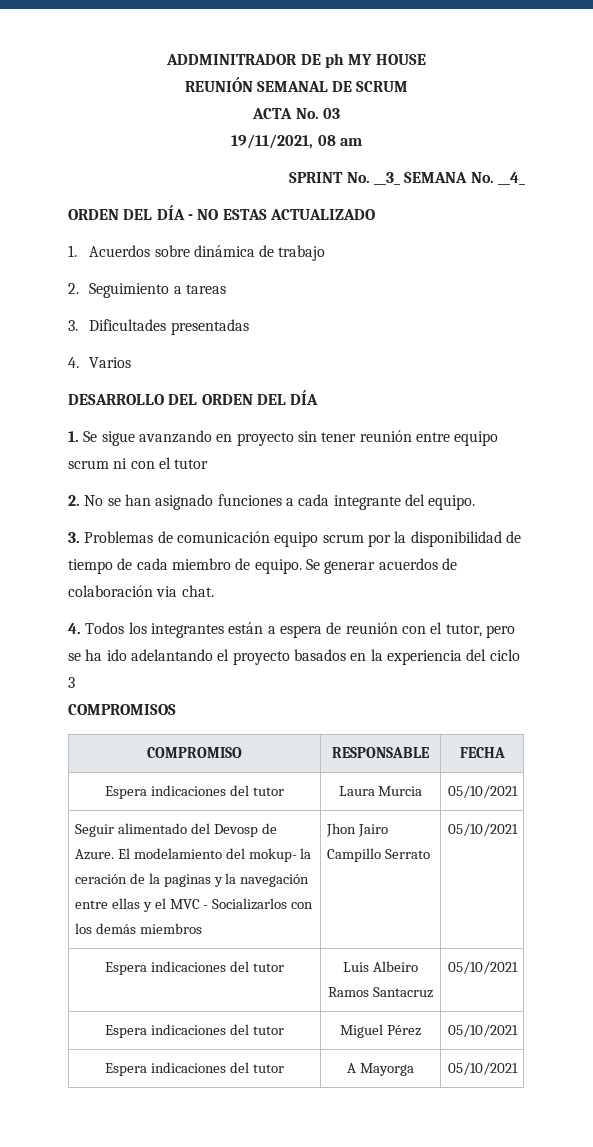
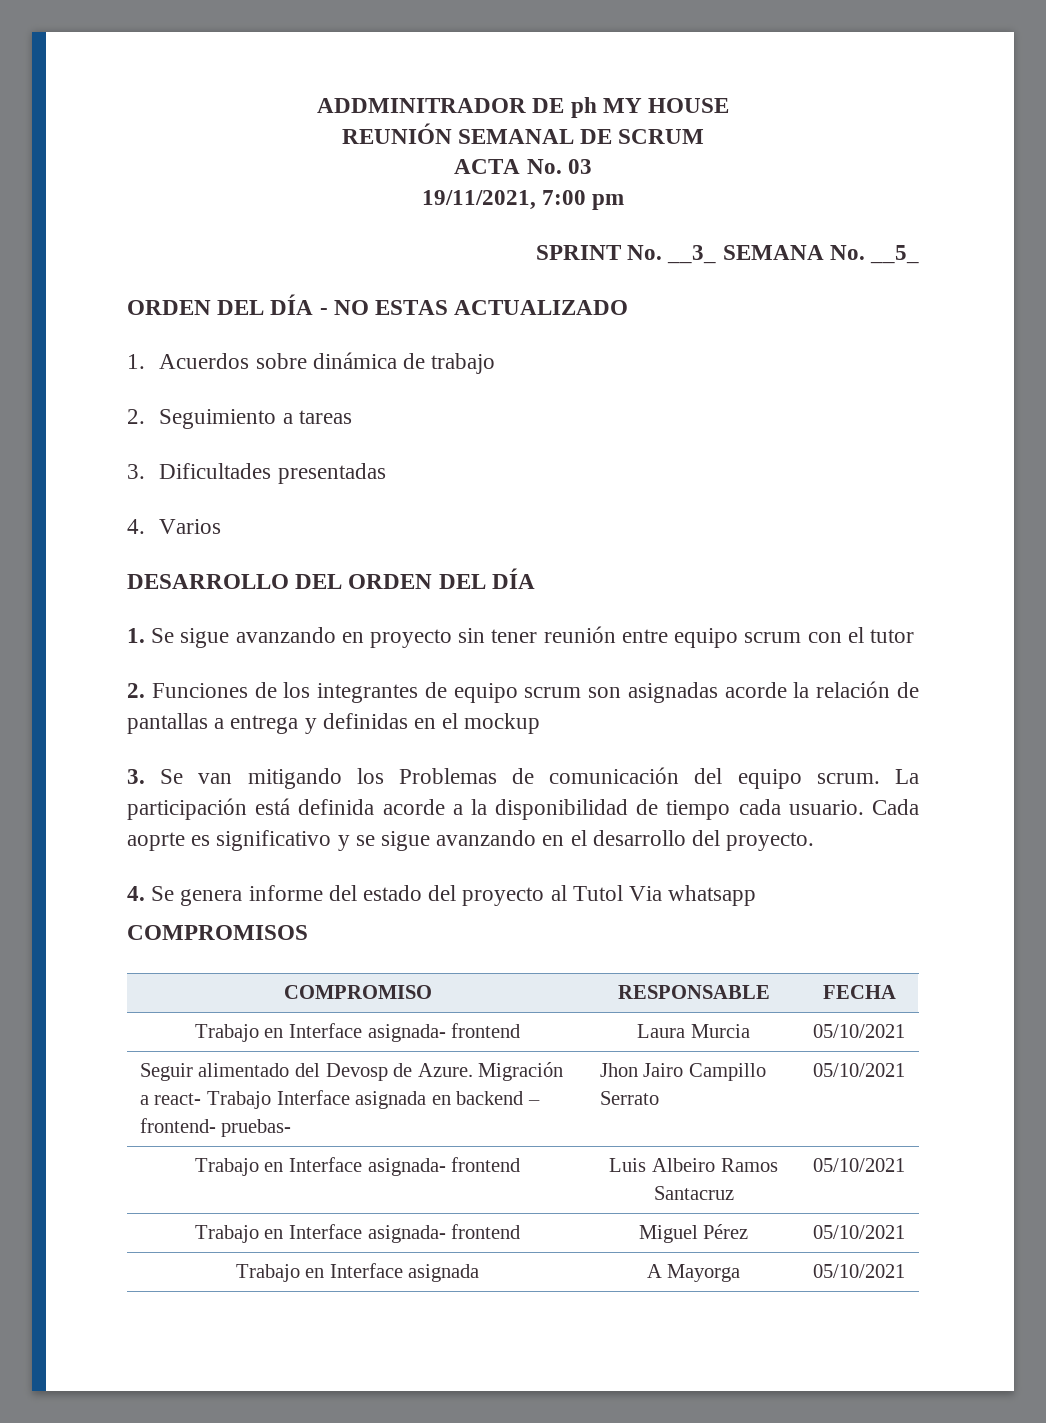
- 19/11/2021, 08 am
+ 19/11/2021, 7:00 pm
- SPRINT No. __3_ SEMANA No. __4_
+ SPRINT No. __3_ SEMANA No. __5_
- 1. Se sigue avanzando en proyecto sin tener reunión entre equipo scrum ni con el tutor
+ 1. Se sigue avanzando en proyecto sin tener reunión entre equipo scrum con el tutor
- 2. No se han asignado funciones a cada integrante del equipo.
- 3. Problemas de comunicación equipo scrum por la disponibilidad de tiempo de cada miembro de equipo. Se generar acuerdos de colaboración via chat.
- 4. Todos los integrantes están a espera de reunión con el tutor, pero se ha ido adelantando el proyecto basados en la experiencia del ciclo 3
+ 2. Funciones de los integrantes de equipo scrum son asignadas acorde la relación de pantallas a entrega y definidas en el mockup
+ 3. Se van mitigando los Problemas de comunicación del equipo scrum. La participación está definida acorde a la disponibilidad de tiempo cada usuario. Cada aoprte es significativo y se sigue avanzando en el desarrollo del proyecto.
+ 4. Se genera informe del estado del proyecto al Tutol Via whatsapp
- Espera indicaciones del tutor | Laura Murcia | 05/10/2021
+ Trabajo en Interface asignada- frontend | Laura Murcia | 05/10/2021
- Seguir alimentado del Devosp de Azure. El modelamiento del mokup- la ceración de la paginas y la navegación entre ellas y el MVC - Socializarlos con los demás miembros | Jhon Jairo Campillo Serrato | 05/10/2021
+ Seguir alimentado del Devosp de Azure. Migración a react- Trabajo Interface asignada en backend – frontend- pruebas- | Jhon Jairo Campillo Serrato | 05/10/2021
- Espera indicaciones del tutor | Luis Albeiro Ramos Santacruz | 05/10/2021
+ Trabajo en Interface asignada- frontend | Luis Albeiro Ramos Santacruz | 05/10/2021
- Espera indicaciones del tutor | Miguel Pérez | 05/10/2021
+ Trabajo en Interface asignada- frontend | Miguel Pérez | 05/10/2021
- Espera indicaciones del tutor | A Mayorga | 05/10/2021
+ Trabajo en Interface asignada | A Mayorga | 05/10/2021

